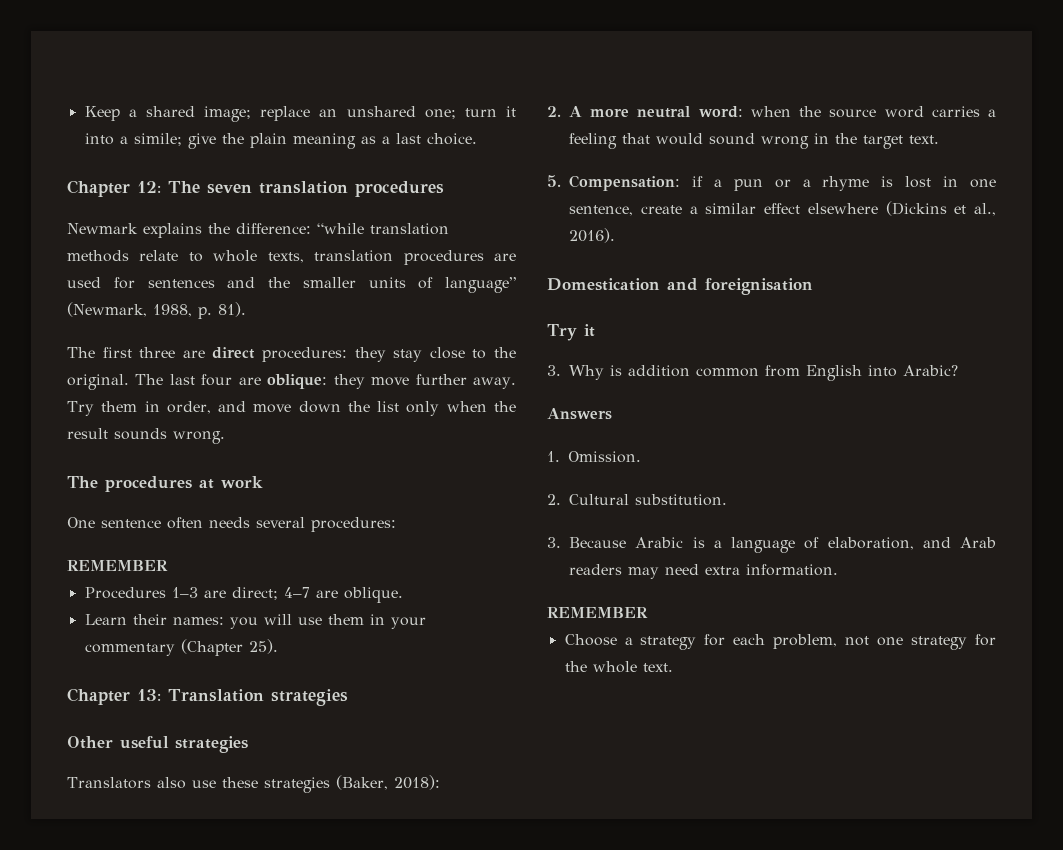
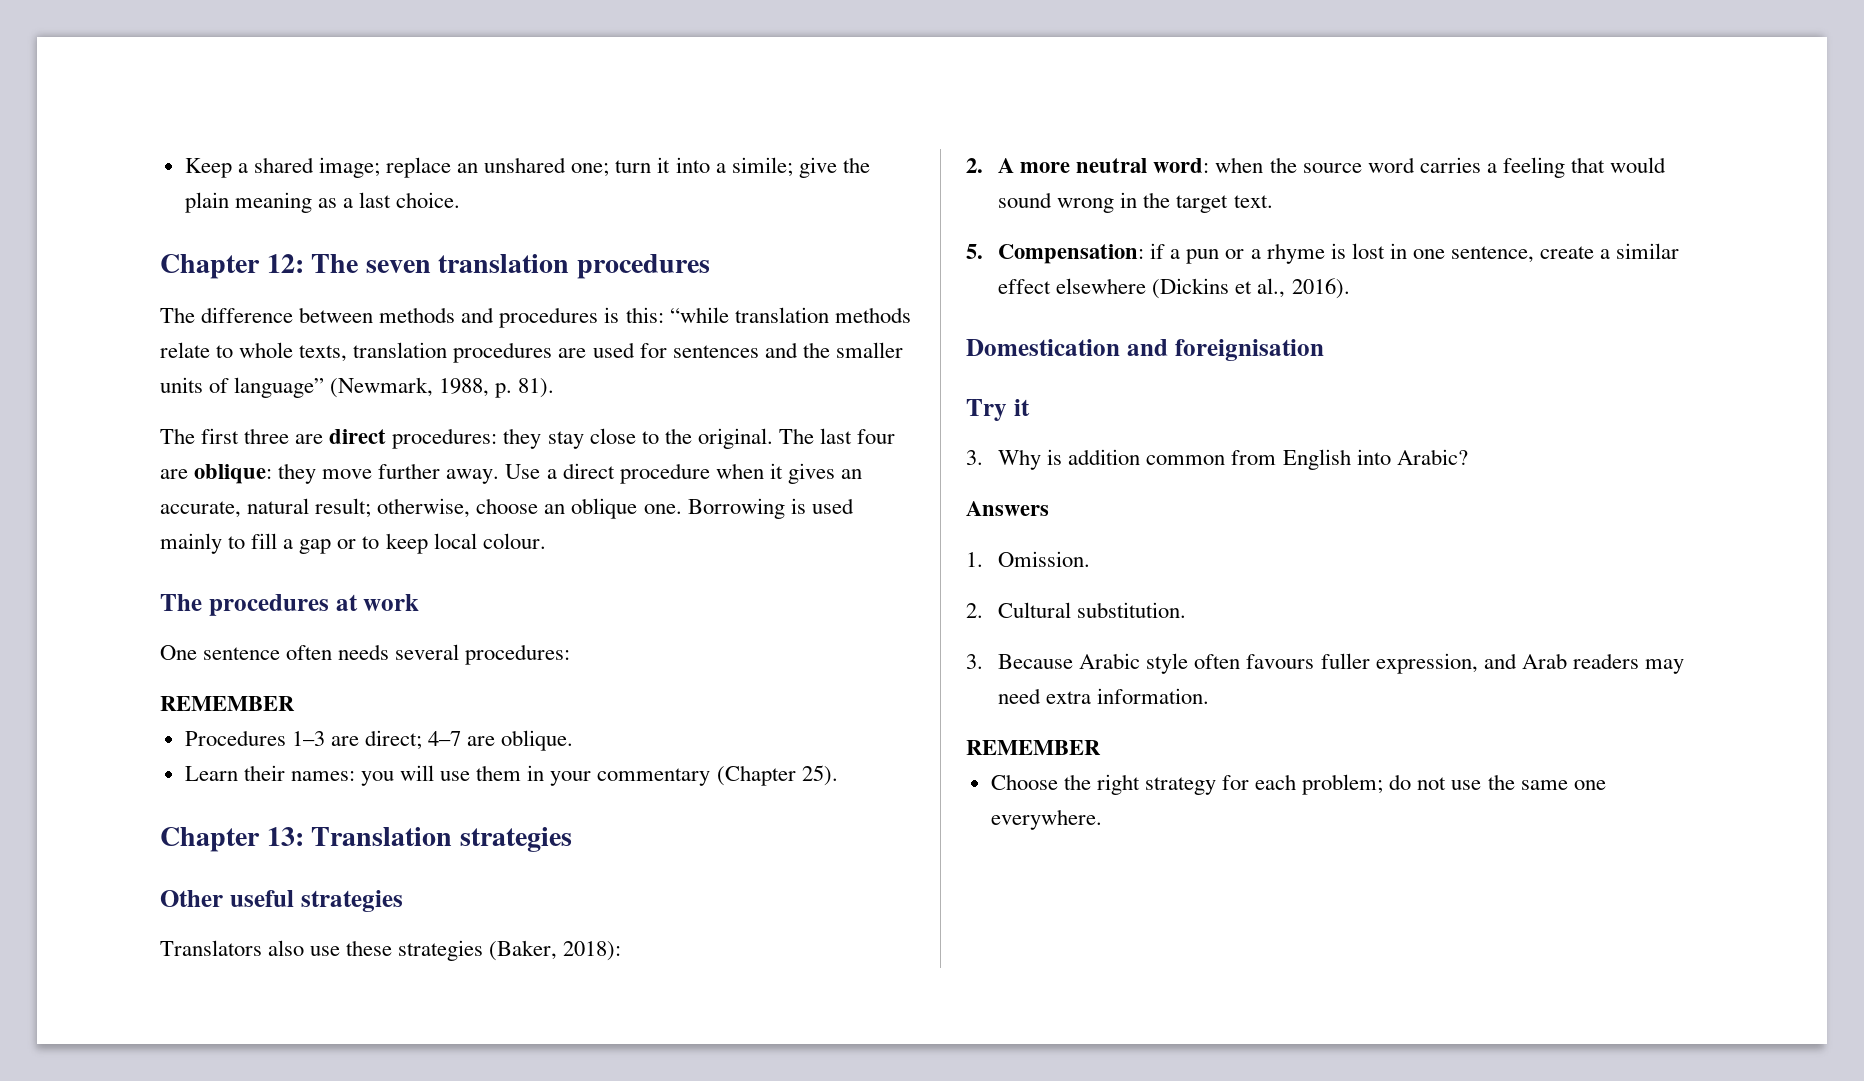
- Newmark explains the difference: “while translation methods relate to whole texts, translation procedures are used for sentences and the smaller units of language” (Newmark, 1988, p. 81).
+ The difference between methods and procedures is this: “while translation methods relate to whole texts, translation procedures are used for sentences and the smaller units of language” (Newmark, 1988, p. 81).
- Try them in order, and move down the list only when the result sounds wrong.
+ Use a direct procedure when it gives an accurate, natural result; otherwise, choose an oblique one. Borrowing is used mainly to fill a gap or to keep local colour.
- 3. Because Arabic is a language of elaboration, and Arab readers may need extra information.
+ 3. Because Arabic style often favours fuller expression, and Arab readers may need extra information.
- Choose a strategy for each problem, not one strategy for the whole text.
+ Choose the right strategy for each problem; do not use the same one everywhere.

